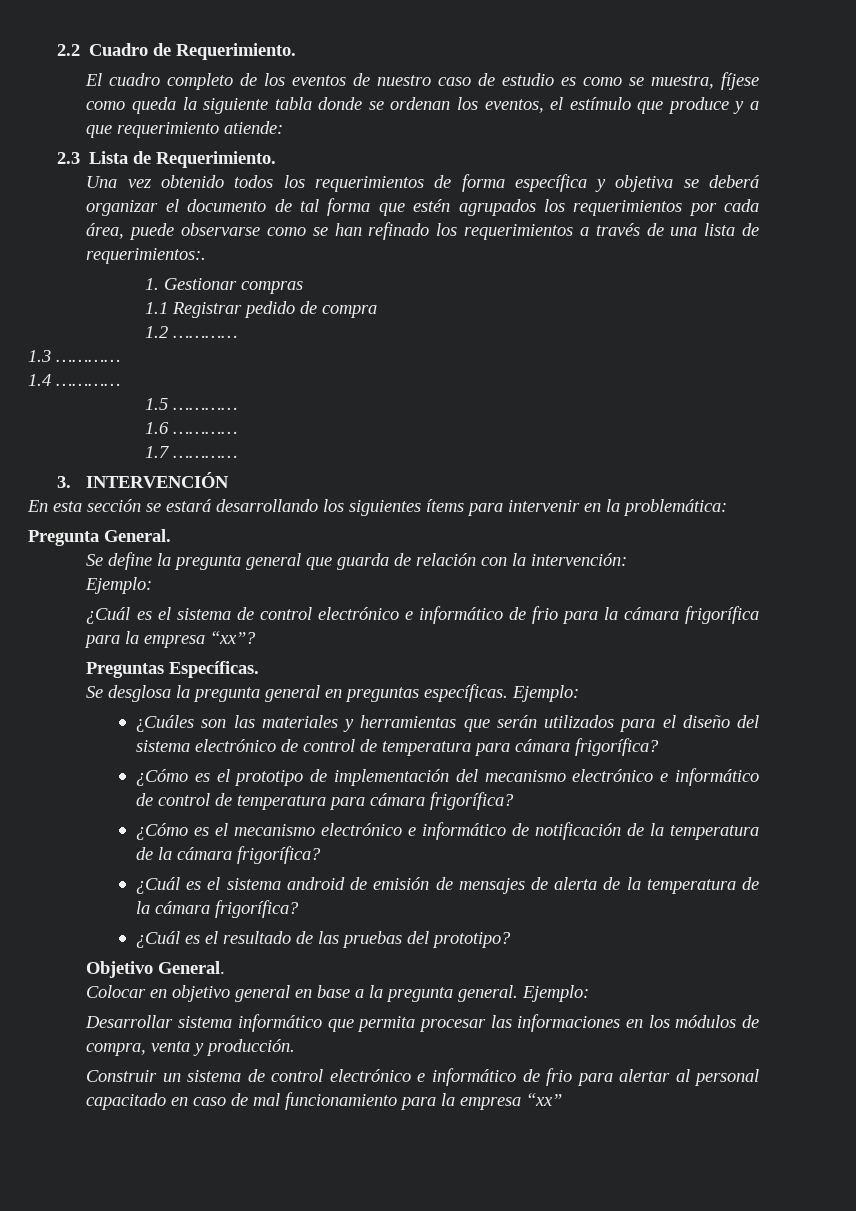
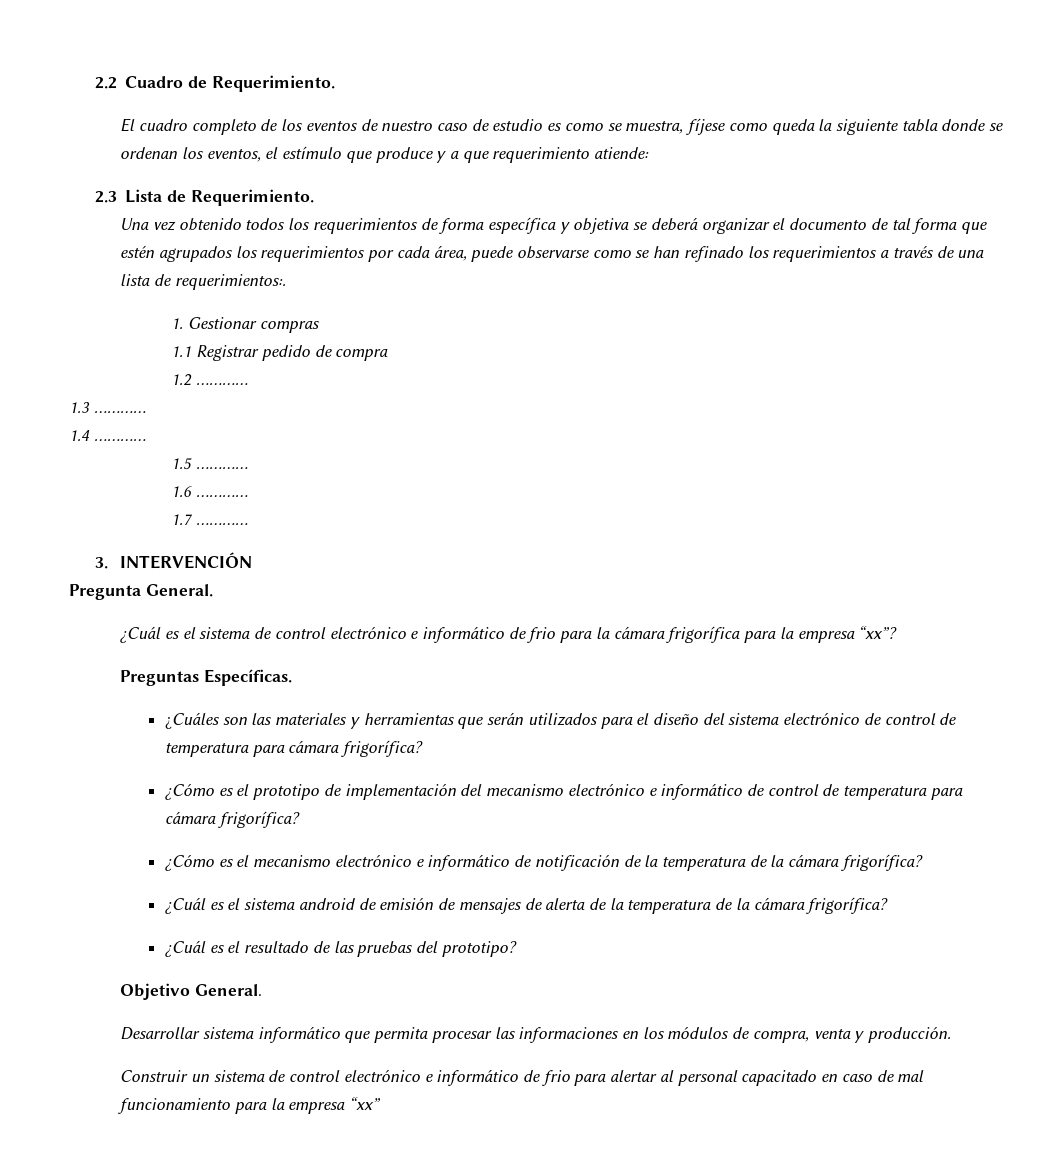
- En esta sección se estará desarrollando los siguientes ítems para intervenir en la problemática:
  Pregunta General.
- Se define la pregunta general que guarda de relación con la intervención:
- Ejemplo:
- Se desglosa la pregunta general en preguntas específicas. Ejemplo:
- Colocar en objetivo general en base a la pregunta general. Ejemplo:

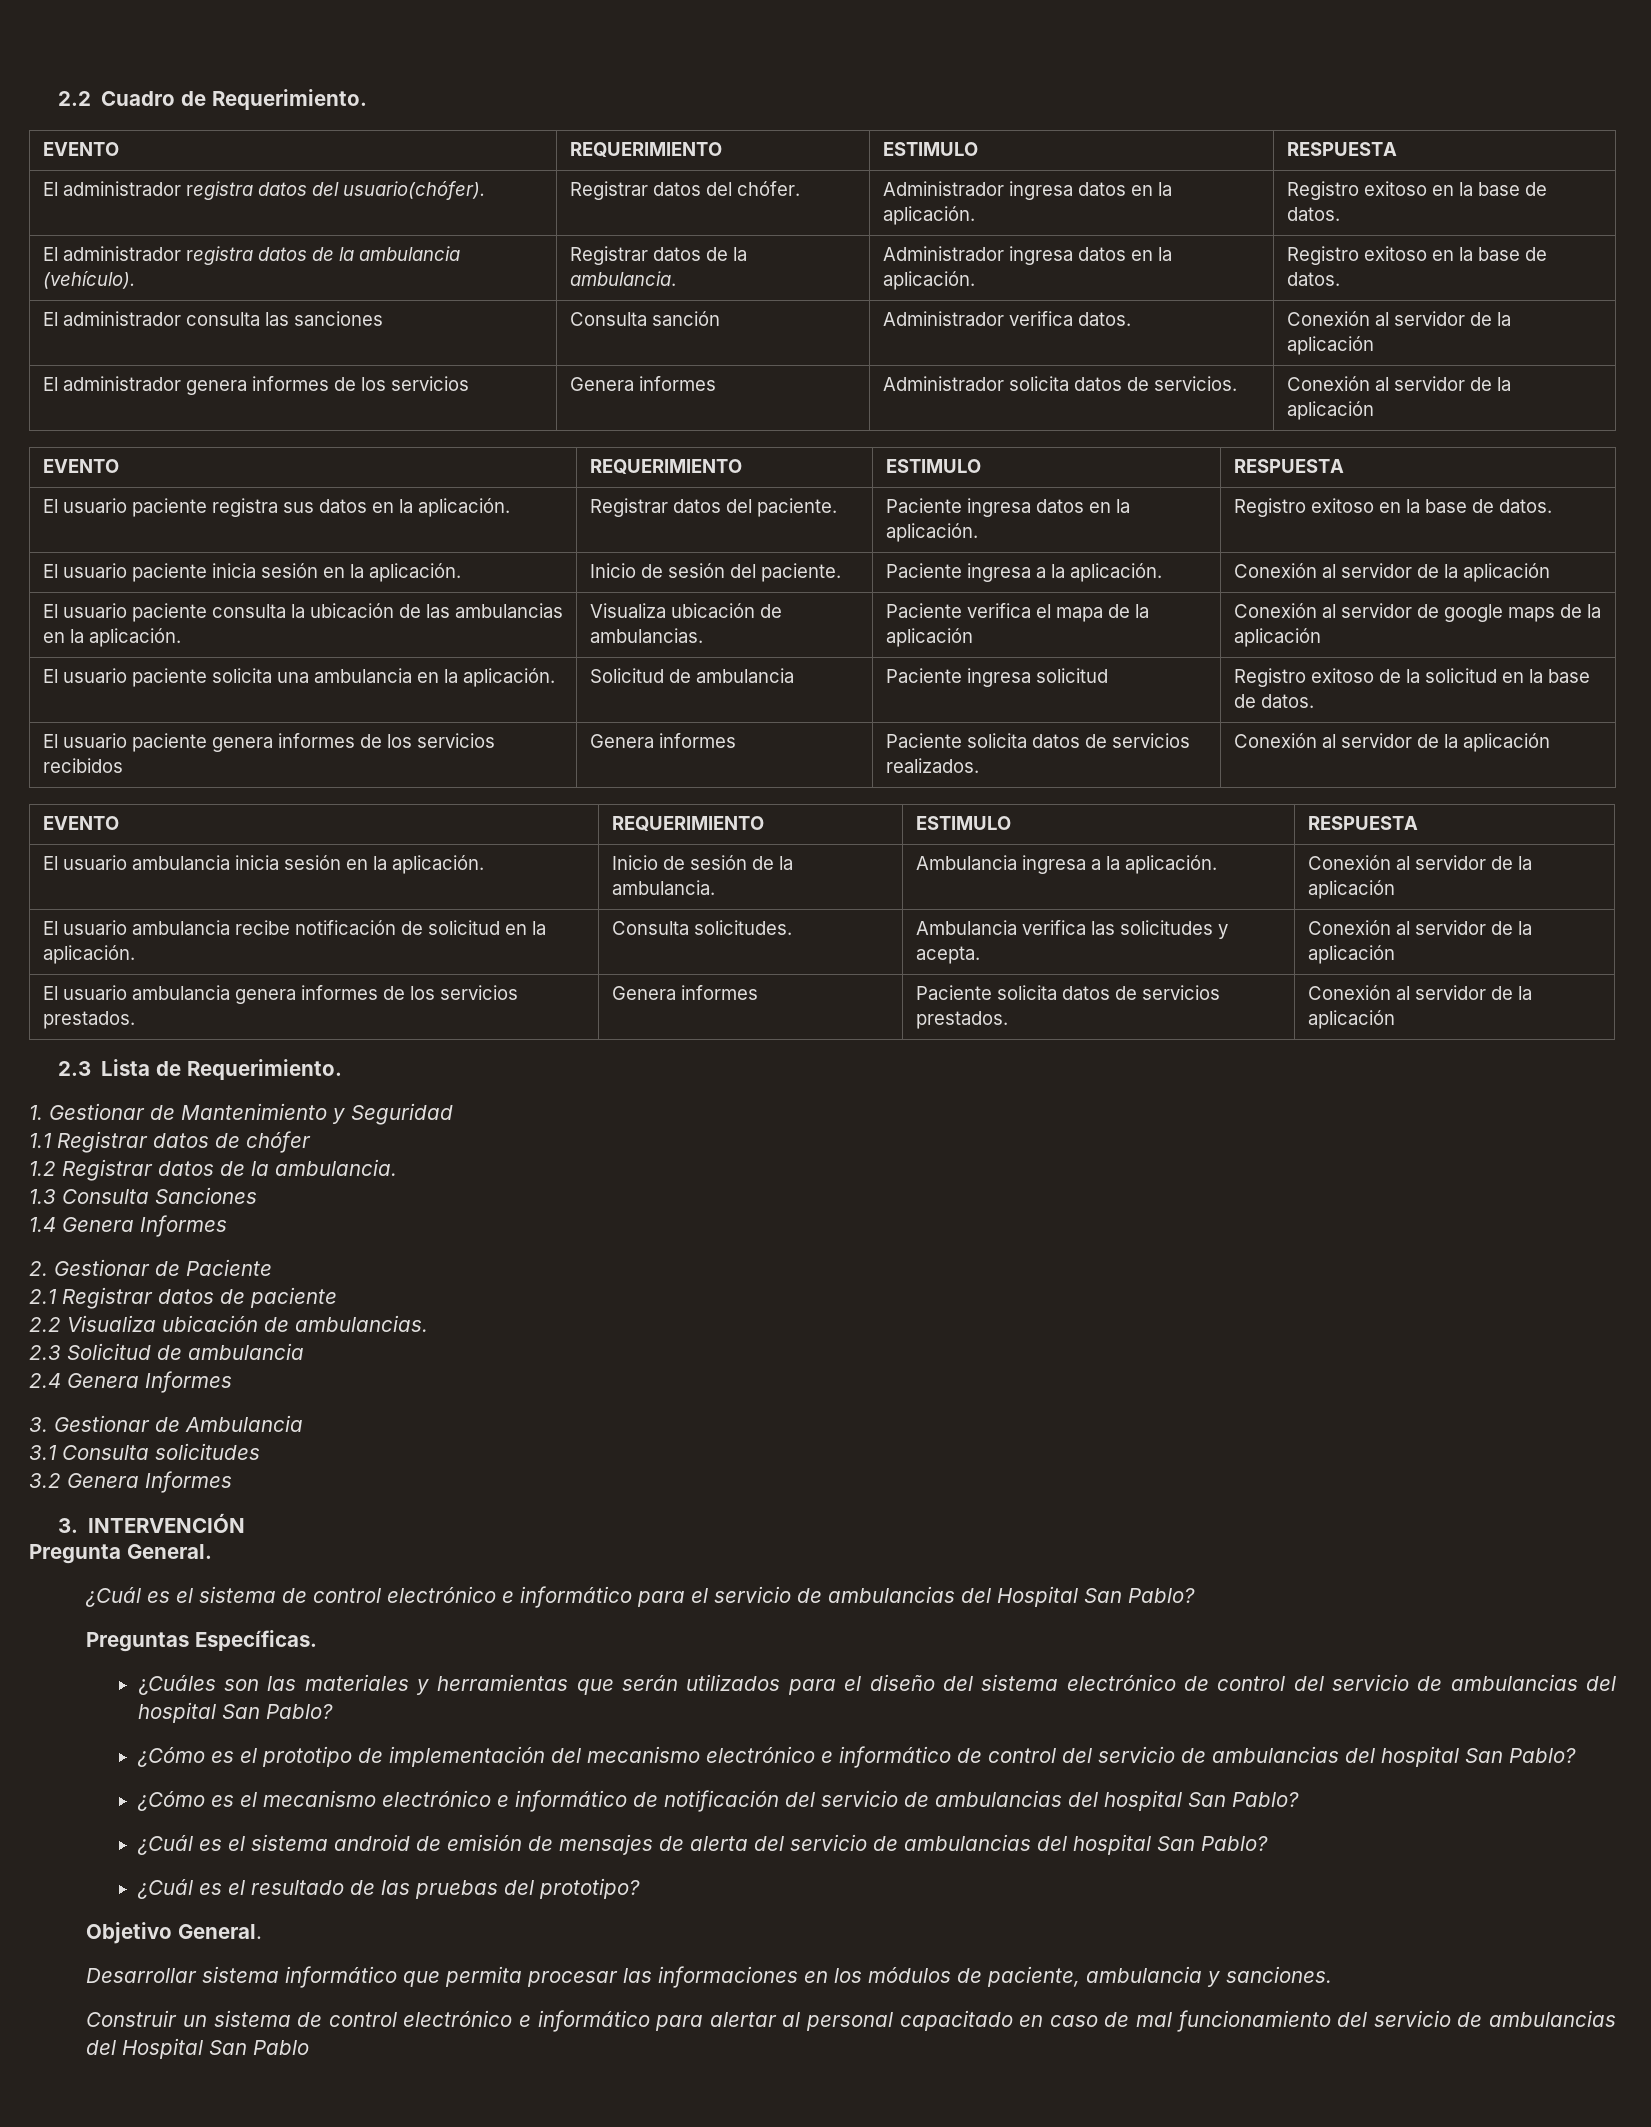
  2.2 Cuadro de Requerimiento.
- El cuadro completo de los eventos de nuestro caso de estudio es como se muestra, fíjese como queda la siguiente tabla donde se ordenan los eventos, el estímulo que produce y a que requerimiento atiende:
+ EVENTO | REQUERIMIENTO | ESTIMULO | RESPUESTA
+ El administrador registra datos del usuario(chófer). | Registrar datos del chófer. | Administrador ingresa datos en la aplicación. | Registro exitoso en la base de datos.
+ El administrador registra datos de la ambulancia (vehículo). | Registrar datos de la ambulancia. | Administrador ingresa datos en la aplicación. | Registro exitoso en la base de datos.
+ El administrador consulta las sanciones | Consulta sanción | Administrador verifica datos. | Conexión al servidor de la aplicación
+ El administrador genera informes de los servicios | Genera informes | Administrador solicita datos de servicios. | Conexión al servidor de la aplicación
+ EVENTO | REQUERIMIENTO | ESTIMULO | RESPUESTA
+ El usuario paciente registra sus datos en la aplicación. | Registrar datos del paciente. | Paciente ingresa datos en la aplicación. | Registro exitoso en la base de datos.
+ El usuario paciente inicia sesión en la aplicación. | Inicio de sesión del paciente. | Paciente ingresa a la aplicación. | Conexión al servidor de la aplicación
+ El usuario paciente consulta la ubicación de las ambulancias en la aplicación. | Visualiza ubicación de ambulancias. | Paciente verifica el mapa de la aplicación | Conexión al servidor de google maps de la aplicación
+ El usuario paciente solicita una ambulancia en la aplicación. | Solicitud de ambulancia | Paciente ingresa solicitud | Registro exitoso de la solicitud en la base de datos.
+ El usuario paciente genera informes de los servicios recibidos | Genera informes | Paciente solicita datos de servicios realizados. | Conexión al servidor de la aplicación
+ EVENTO | REQUERIMIENTO | ESTIMULO | RESPUESTA
+ El usuario ambulancia inicia sesión en la aplicación. | Inicio de sesión de la ambulancia. | Ambulancia ingresa a la aplicación. | Conexión al servidor de la aplicación
+ El usuario ambulancia recibe notificación de solicitud en la aplicación. | Consulta solicitudes. | Ambulancia verifica las solicitudes y acepta. | Conexión al servidor de la aplicación
+ El usuario ambulancia genera informes de los servicios prestados. | Genera informes | Paciente solicita datos de servicios prestados. | Conexión al servidor de la aplicación
  2.3 Lista de Requerimiento.
- Una vez obtenido todos los requerimientos de forma específica y objetiva se deberá organizar el documento de tal forma que estén agrupados los requerimientos por cada área, puede observarse como se han refinado los requerimientos a través de una lista de requerimientos:.
- 1. Gestionar compras
- 1.1 Registrar pedido de compra
- 1.2 …………
+ 1. Gestionar de Mantenimiento y Seguridad
+ 1.1 Registrar datos de chófer
+ 1.2 Registrar datos de la ambulancia.
- 1.3 …………
+ 1.3 Consulta Sanciones
- 1.4 …………
- 1.5 …………
- 1.6 …………
- 1.7 …………
+ 1.4 Genera Informes
+ 2. Gestionar de Paciente
+ 2.1 Registrar datos de paciente
+ 2.2 Visualiza ubicación de ambulancias.
+ 2.3 Solicitud de ambulancia
+ 2.4 Genera Informes
+ 3. Gestionar de Ambulancia
+ 3.1 Consulta solicitudes
+ 3.2 Genera Informes
- ¿Cuál es el sistema de control electrónico e informático de frio para la cámara frigorífica para la empresa “xx”?
+ ¿Cuál es el sistema de control electrónico e informático para el servicio de ambulancias del Hospital San Pablo?
- ¿Cuáles son las materiales y herramientas que serán utilizados para el diseño del sistema electrónico de control de temperatura para cámara frigorífica?
+ ¿Cuáles son las materiales y herramientas que serán utilizados para el diseño del sistema electrónico de control del servicio de ambulancias del hospital San Pablo?
- ¿Cómo es el prototipo de implementación del mecanismo electrónico e informático de control de temperatura para cámara frigorífica?
+ ¿Cómo es el prototipo de implementación del mecanismo electrónico e informático de control del servicio de ambulancias del hospital San Pablo?
- ¿Cómo es el mecanismo electrónico e informático de notificación de la temperatura de la cámara frigorífica?
+ ¿Cómo es el mecanismo electrónico e informático de notificación del servicio de ambulancias del hospital San Pablo?
- ¿Cuál es el sistema android de emisión de mensajes de alerta de la temperatura de la cámara frigorífica?
+ ¿Cuál es el sistema android de emisión de mensajes de alerta del servicio de ambulancias del hospital San Pablo?
- Desarrollar sistema informático que permita procesar las informaciones en los módulos de compra, venta y producción.
+ Desarrollar sistema informático que permita procesar las informaciones en los módulos de paciente, ambulancia y sanciones.
- Construir un sistema de control electrónico e informático de frio para alertar al personal capacitado en caso de mal funcionamiento para la empresa “xx”
+ Construir un sistema de control electrónico e informático para alertar al personal capacitado en caso de mal funcionamiento del servicio de ambulancias del Hospital San Pablo

